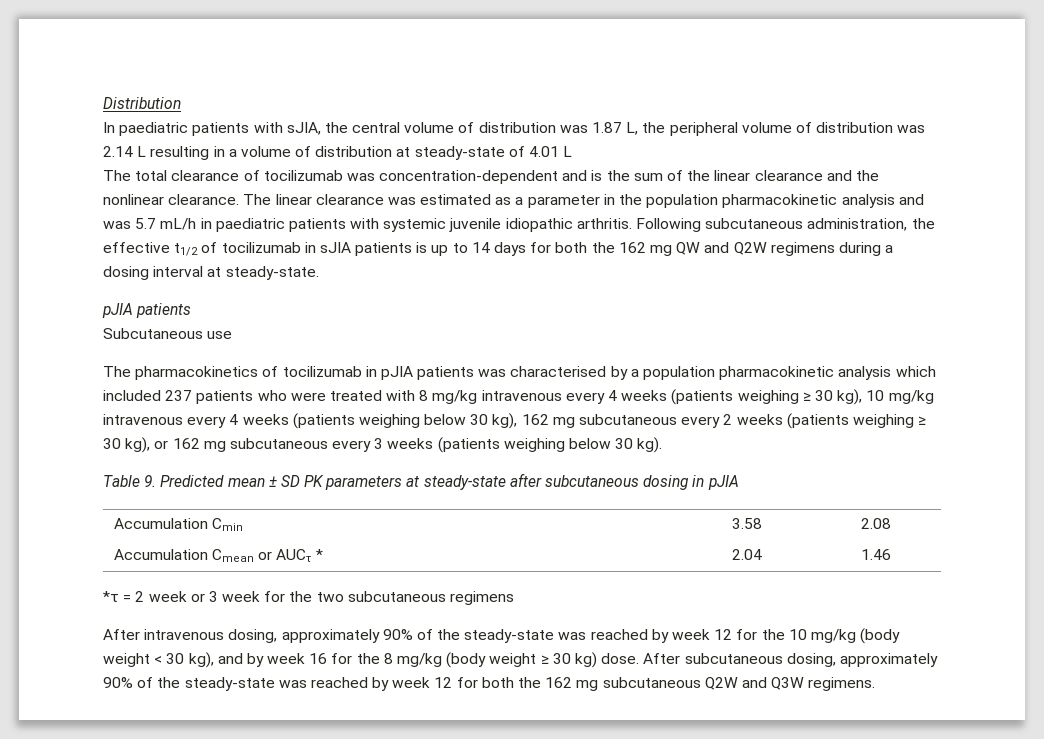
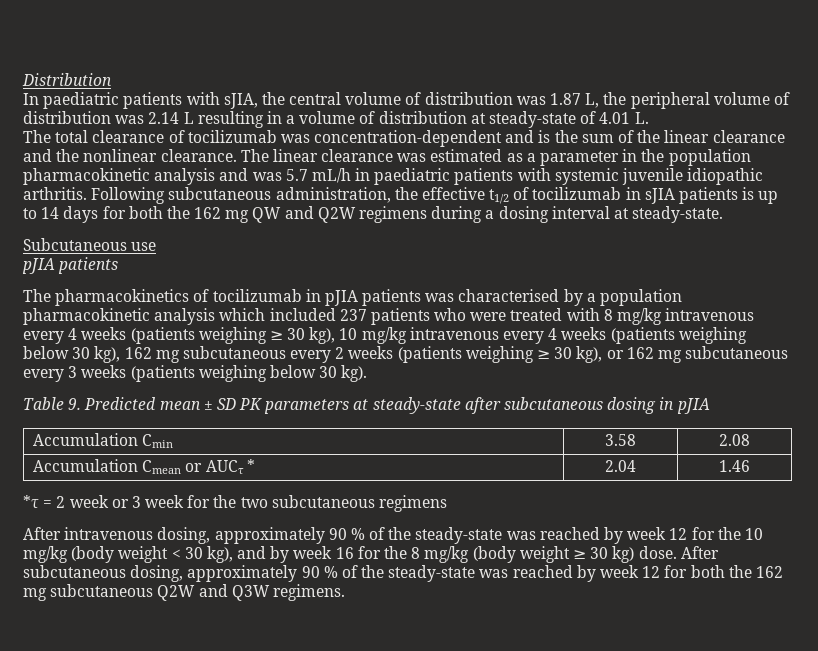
- In paediatric patients with sJIA, the central volume of distribution was 1.87 L, the peripheral volume of distribution was 2.14 L resulting in a volume of distribution at steady-state of 4.01 L
+ In paediatric patients with sJIA, the central volume of distribution was 1.87 L, the peripheral volume of distribution was 2.14 L resulting in a volume of distribution at steady-state of 4.01 L.
  Following subcutaneous administration, the effective t1/2 of tocilizumab in sJIA patients is up to 14 days for both the 162 mg QW and Q2W regimens during a dosing interval at steady-state.
+ Subcutaneous use
  pJIA patients
- Subcutaneous use
- After intravenous dosing, approximately 90% of the steady-state was reached by week 12 for the 10 mg/kg (body weight < 30 kg), and by week 16 for the 8 mg/kg (body weight ≥ 30 kg) dose.
+ After intravenous dosing, approximately 90 % of the steady-state was reached by week 12 for the 10 mg/kg (body weight < 30 kg), and by week 16 for the 8 mg/kg (body weight ≥ 30 kg) dose.
- After subcutaneous dosing, approximately 90% of the steady-state was reached by week 12 for both the 162 mg subcutaneous Q2W and Q3W regimens.
+ After subcutaneous dosing, approximately 90 % of the steady-state was reached by week 12 for both the 162 mg subcutaneous Q2W and Q3W regimens.

